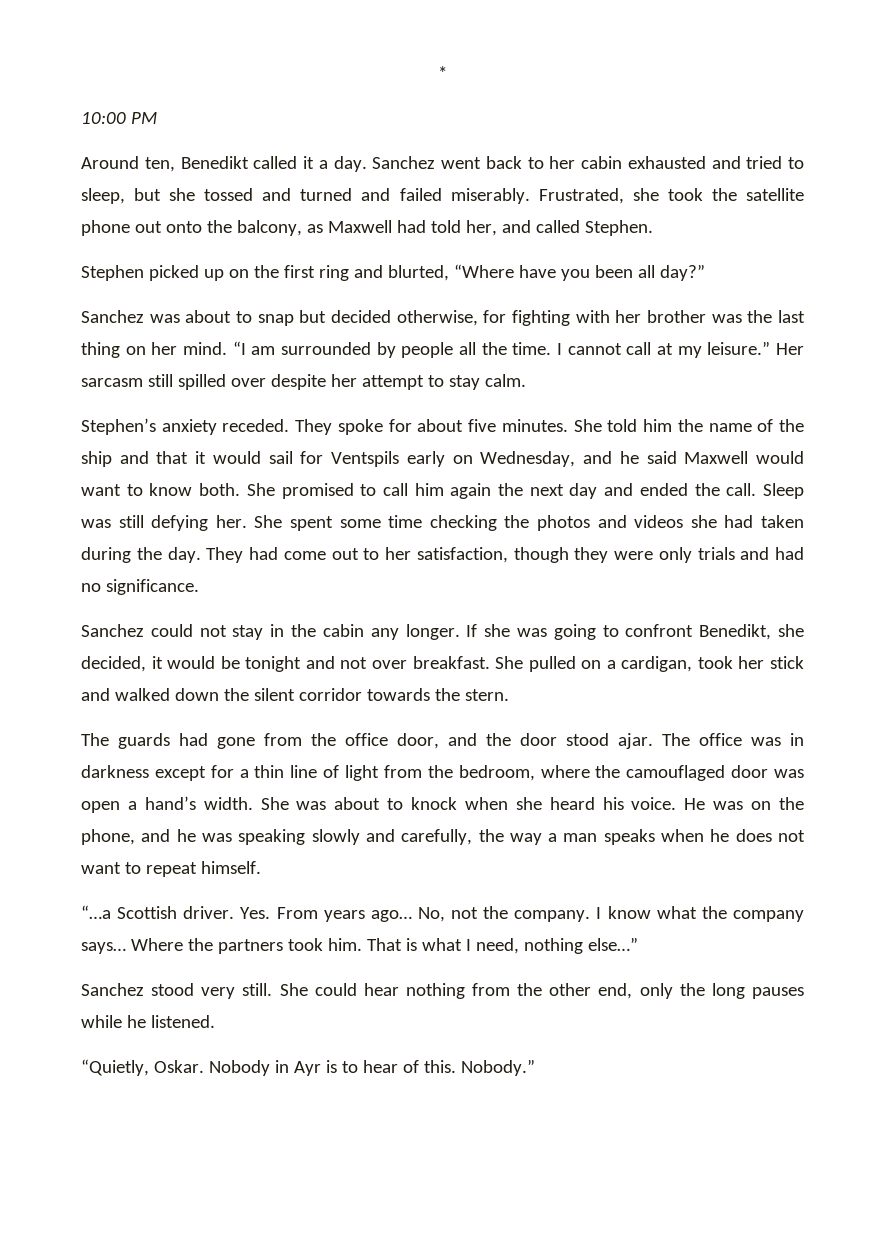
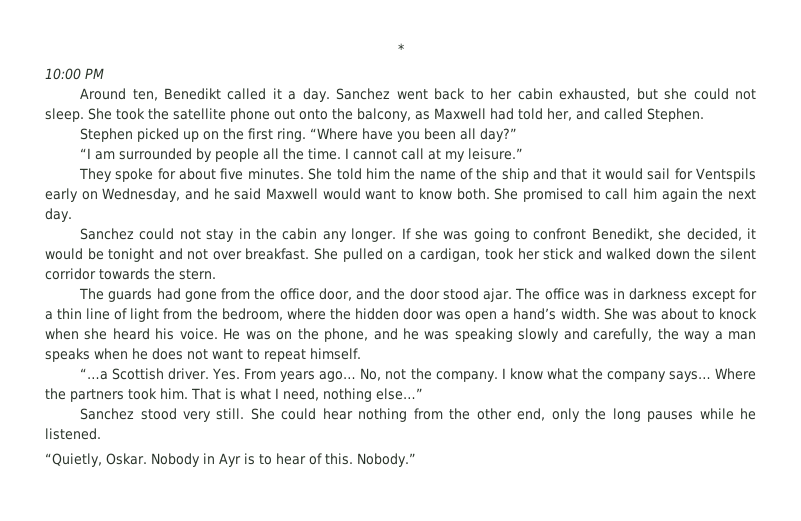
- Sanchez went back to her cabin exhausted and tried to sleep, but she tossed and turned and failed miserably. Frustrated, she took the satellite phone out onto the balcony, as Maxwell had told her, and called Stephen.
+ Sanchez went back to her cabin exhausted, but she could not sleep. She took the satellite phone out onto the balcony, as Maxwell had told her, and called Stephen.
- Stephen picked up on the first ring and blurted, “Where have you been all day?”
+ Stephen picked up on the first ring. “Where have you been all day?”
- Sanchez was about to snap but decided otherwise, for fighting with her brother was the last thing on her mind.
- I cannot call at my leisure.” Her sarcasm still spilled over despite her attempt to stay calm.
- Stephen’s anxiety receded. They spoke for about five minutes.
+ I cannot call at my leisure.”
+ They spoke for about five minutes.
- She promised to call him again the next day and ended the call. Sleep was still defying her. She spent some time checking the photos and videos she had taken during the day. They had come out to her satisfaction, though they were only trials and had no significance.
+ She promised to call him again the next day.
- The office was in darkness except for a thin line of light from the bedroom, where the camouflaged door was open a hand’s width.
+ The office was in darkness except for a thin line of light from the bedroom, where the hidden door was open a hand’s width.

